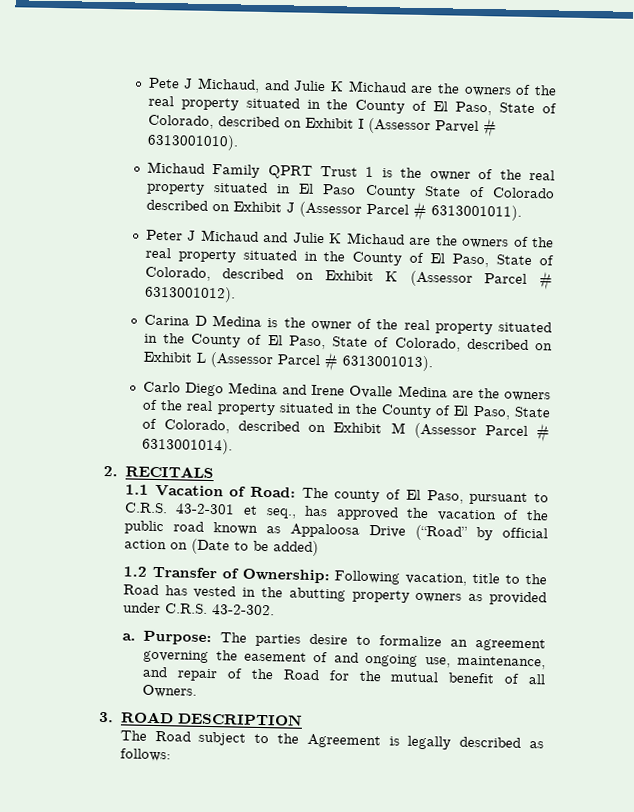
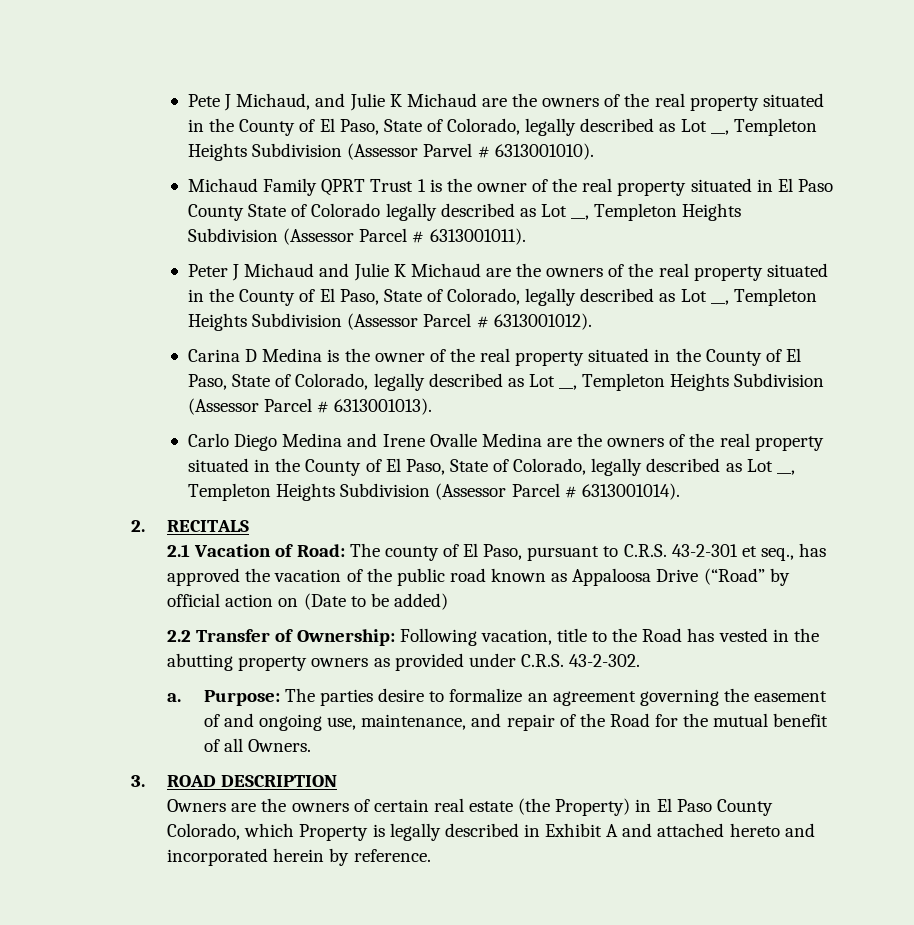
- Pete J Michaud, and Julie K Michaud are the owners of the real property situated in the County of El Paso, State of Colorado, described on Exhibit I (Assessor Parvel # 6313001010).
+ Pete J Michaud, and Julie K Michaud are the owners of the real property situated in the County of El Paso, State of Colorado, legally described as Lot __, Templeton Heights Subdivision (Assessor Parvel # 6313001010).
- Michaud Family QPRT Trust 1 is the owner of the real property situated in El Paso County State of Colorado described on Exhibit J (Assessor Parcel # 6313001011).
+ Michaud Family QPRT Trust 1 is the owner of the real property situated in El Paso County State of Colorado legally described as Lot __, Templeton Heights Subdivision (Assessor Parcel # 6313001011).
- Peter J Michaud and Julie K Michaud are the owners of the real property situated in the County of El Paso, State of Colorado, described on Exhibit K (Assessor Parcel # 6313001012).
+ Peter J Michaud and Julie K Michaud are the owners of the real property situated in the County of El Paso, State of Colorado, legally described as Lot __, Templeton Heights Subdivision (Assessor Parcel # 6313001012).
- Carina D Medina is the owner of the real property situated in the County of El Paso, State of Colorado, described on Exhibit L (Assessor Parcel # 6313001013).
+ Carina D Medina is the owner of the real property situated in the County of El Paso, State of Colorado, legally described as Lot __, Templeton Heights Subdivision (Assessor Parcel # 6313001013).
- Carlo Diego Medina and Irene Ovalle Medina are the owners of the real property situated in the County of El Paso, State of Colorado, described on Exhibit M (Assessor Parcel # 6313001014).
+ Carlo Diego Medina and Irene Ovalle Medina are the owners of the real property situated in the County of El Paso, State of Colorado, legally described as Lot __, Templeton Heights Subdivision (Assessor Parcel # 6313001014).
- 1.1 Vacation of Road: The county of El Paso, pursuant to C.R.S. 43-2-301 et seq., has approved the vacation of the public road known as Appaloosa Drive (“Road” by official action on (Date to be added)
+ 2.1 Vacation of Road: The county of El Paso, pursuant to C.R.S. 43-2-301 et seq., has approved the vacation of the public road known as Appaloosa Drive (“Road” by official action on (Date to be added)
- 1.2 Transfer of Ownership: Following vacation, title to the Road has vested in the abutting property owners as provided under C.R.S. 43-2-302.
+ 2.2 Transfer of Ownership: Following vacation, title to the Road has vested in the abutting property owners as provided under C.R.S. 43-2-302.
- The Road subject to the Agreement is legally described as follows:
+ Owners are the owners of certain real estate (the Property) in El Paso County Colorado, which Property is legally described in Exhibit A and attached hereto and incorporated herein by reference.

